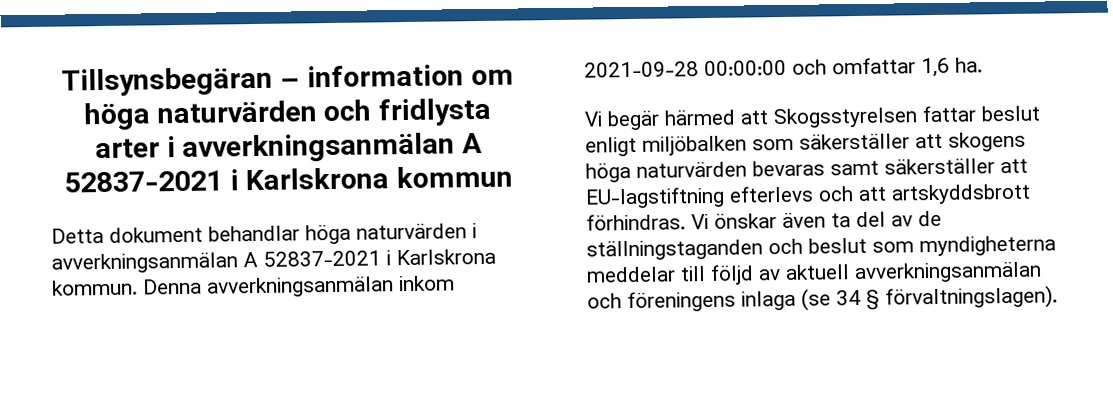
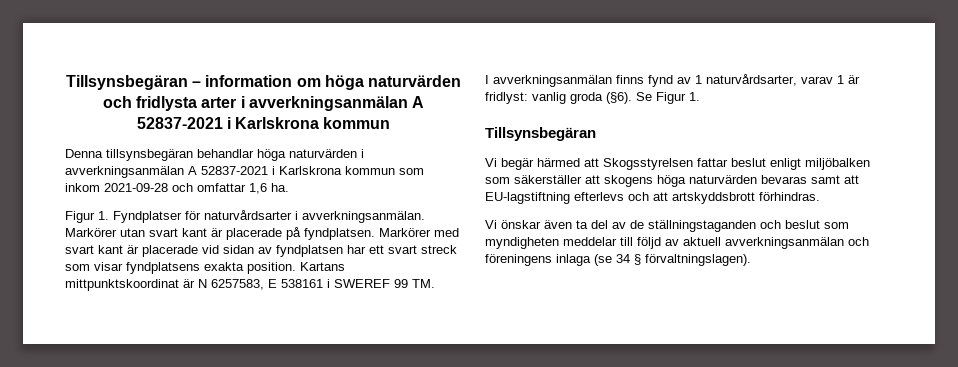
- Detta dokument behandlar höga naturvärden i avverkningsanmälan A 52837-2021 i Karlskrona kommun. Denna avverkningsanmälan inkom 2021-09-28 00:00:00 och omfattar 1,6 ha.
+ Denna tillsynsbegäran behandlar höga naturvärden i avverkningsanmälan A 52837-2021 i Karlskrona kommun som inkom 2021-09-28 och omfattar 1,6 ha.
+ Figur 1. Fyndplatser för naturvårdsarter i avverkningsanmälan. Markörer utan svart kant är placerade på fyndplatsen. Markörer med svart kant är placerade vid sidan av fyndplatsen har ett svart streck som visar fyndplatsens exakta position. Kartans mittpunktskoordinat är N 6257583, E 538161 i SWEREF 99 TM.
+ I avverkningsanmälan finns fynd av 1 naturvårdsarter, varav 1 är fridlyst: vanlig groda (§6). Se Figur 1.
+ Tillsynsbegäran
- Vi begär härmed att Skogsstyrelsen fattar beslut enligt miljöbalken som säkerställer att skogens höga naturvärden bevaras samt säkerställer att EU-lagstiftning efterlevs och att artskyddsbrott förhindras. Vi önskar även ta del av de ställningstaganden och beslut som myndigheterna meddelar till följd av aktuell avverkningsanmälan och föreningens inlaga (se 34 § förvaltningslagen).
+ Vi begär härmed att Skogsstyrelsen fattar beslut enligt miljöbalken som säkerställer att skogens höga naturvärden bevaras samt att EU-lagstiftning efterlevs och att artskyddsbrott förhindras.
+ Vi önskar även ta del av de ställningstaganden och beslut som myndigheten meddelar till följd av aktuell avverkningsanmälan och föreningens inlaga (se 34 § förvaltningslagen).

